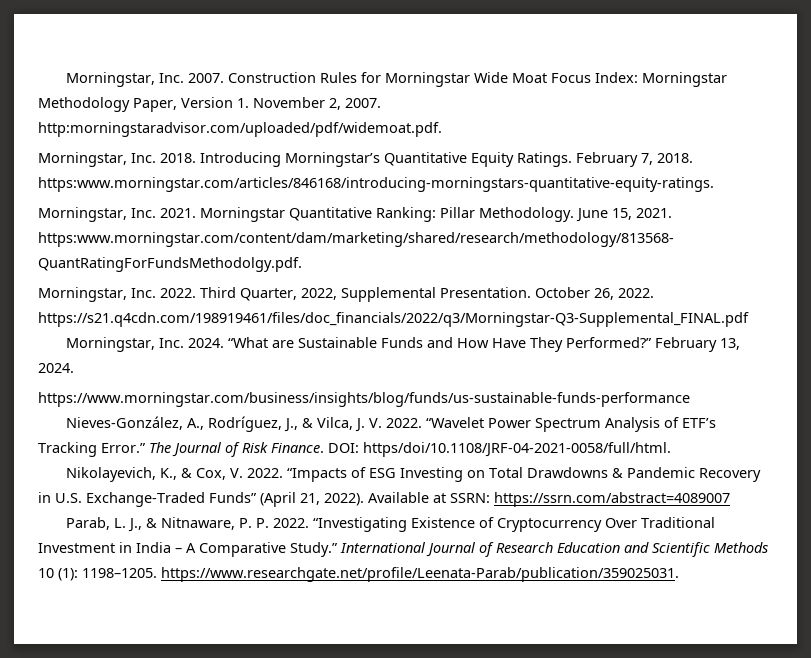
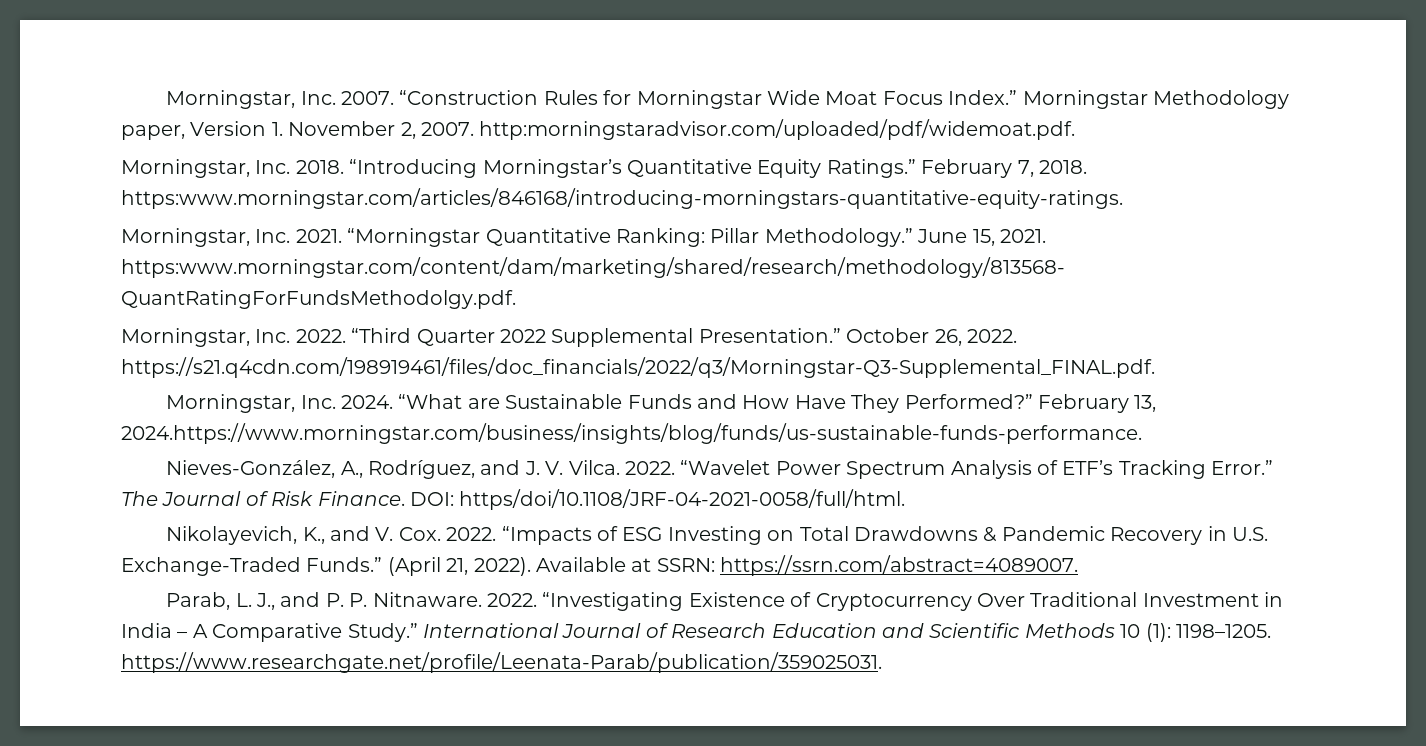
- Construction Rules for Morningstar Wide Moat Focus Index: Morningstar Methodology Paper, Version 1. November 2, 2007. http:morningstaradvisor.com/uploaded/pdf/widemoat.pdf.
+ “Construction Rules for Morningstar Wide Moat Focus Index.” Morningstar Methodology paper, Version 1. November 2, 2007. http:morningstaradvisor.com/uploaded/pdf/widemoat.pdf.
- Introducing Morningstar’s Quantitative Equity Ratings.
+ “Introducing Morningstar’s Quantitative Equity Ratings.”
- Morningstar Quantitative Ranking: Pillar Methodology.
+ “Morningstar Quantitative Ranking: Pillar Methodology.”
- Third Quarter, 2022, Supplemental Presentation.
+ “Third Quarter 2022 Supplemental Presentation.”
- October 26, 2022. https://s21.q4cdn.com/198919461/files/doc_financials/2022/q3/Morningstar-Q3-Supplemental_FINAL.pdf
+ October 26, 2022. https://s21.q4cdn.com/198919461/files/doc_financials/2022/q3/Morningstar-Q3-Supplemental_FINAL.pdf.
- February 13, 2024.
- https://www.morningstar.com/business/insights/blog/funds/us-sustainable-funds-performance
+ February 13, 2024.https://www.morningstar.com/business/insights/blog/funds/us-sustainable-funds-performance.
- Nieves-González, A., Rodríguez, J., & Vilca, J. V. 2022.
+ Nieves-González, A., Rodríguez, and J. V. Vilca. 2022.
- Nikolayevich, K., & Cox, V. 2022.
+ Nikolayevich, K., and V. Cox. 2022.
- “Impacts of ESG Investing on Total Drawdowns & Pandemic Recovery in U.S. Exchange-Traded Funds” (April 21, 2022).
+ “Impacts of ESG Investing on Total Drawdowns & Pandemic Recovery in U.S. Exchange-Traded Funds.” (April 21, 2022).
- Available at SSRN: https://ssrn.com/abstract=4089007
+ Available at SSRN: https://ssrn.com/abstract=4089007.
- Parab, L. J., & Nitnaware, P. P. 2022.
+ Parab, L. J., and P. P. Nitnaware. 2022.

